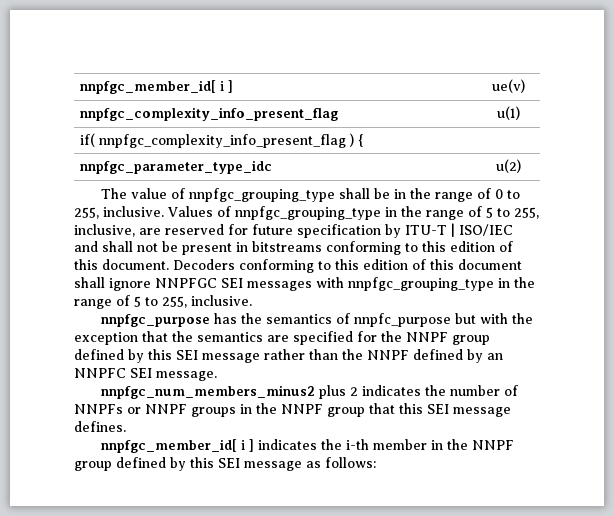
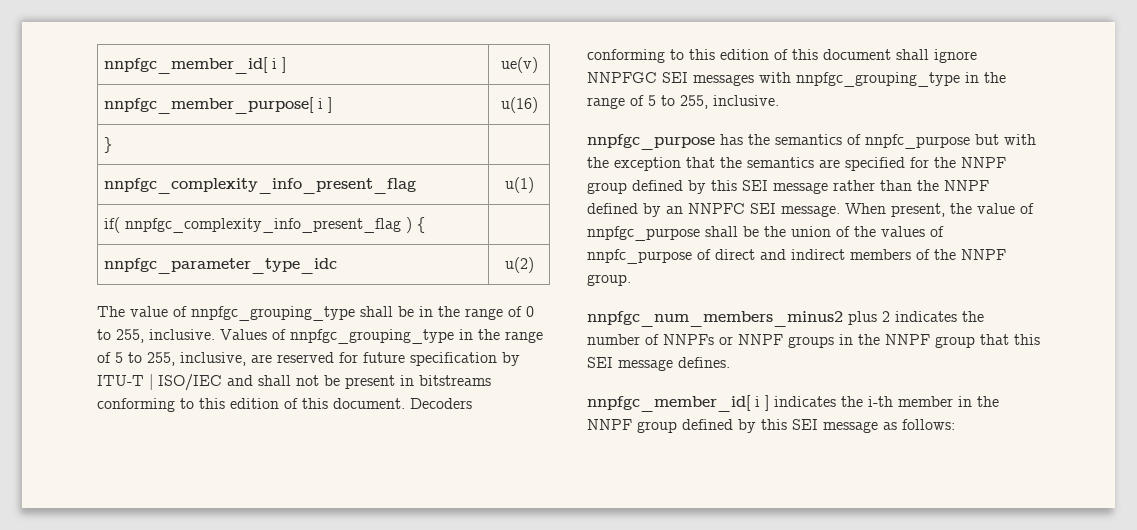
+ nnpfgc_member_purpose[ i ] | u(16)
+ } |
+ When present, the value of nnpfgc_purpose shall be the union of the values of nnpfc_purpose of direct and indirect members of the NNPF group.

